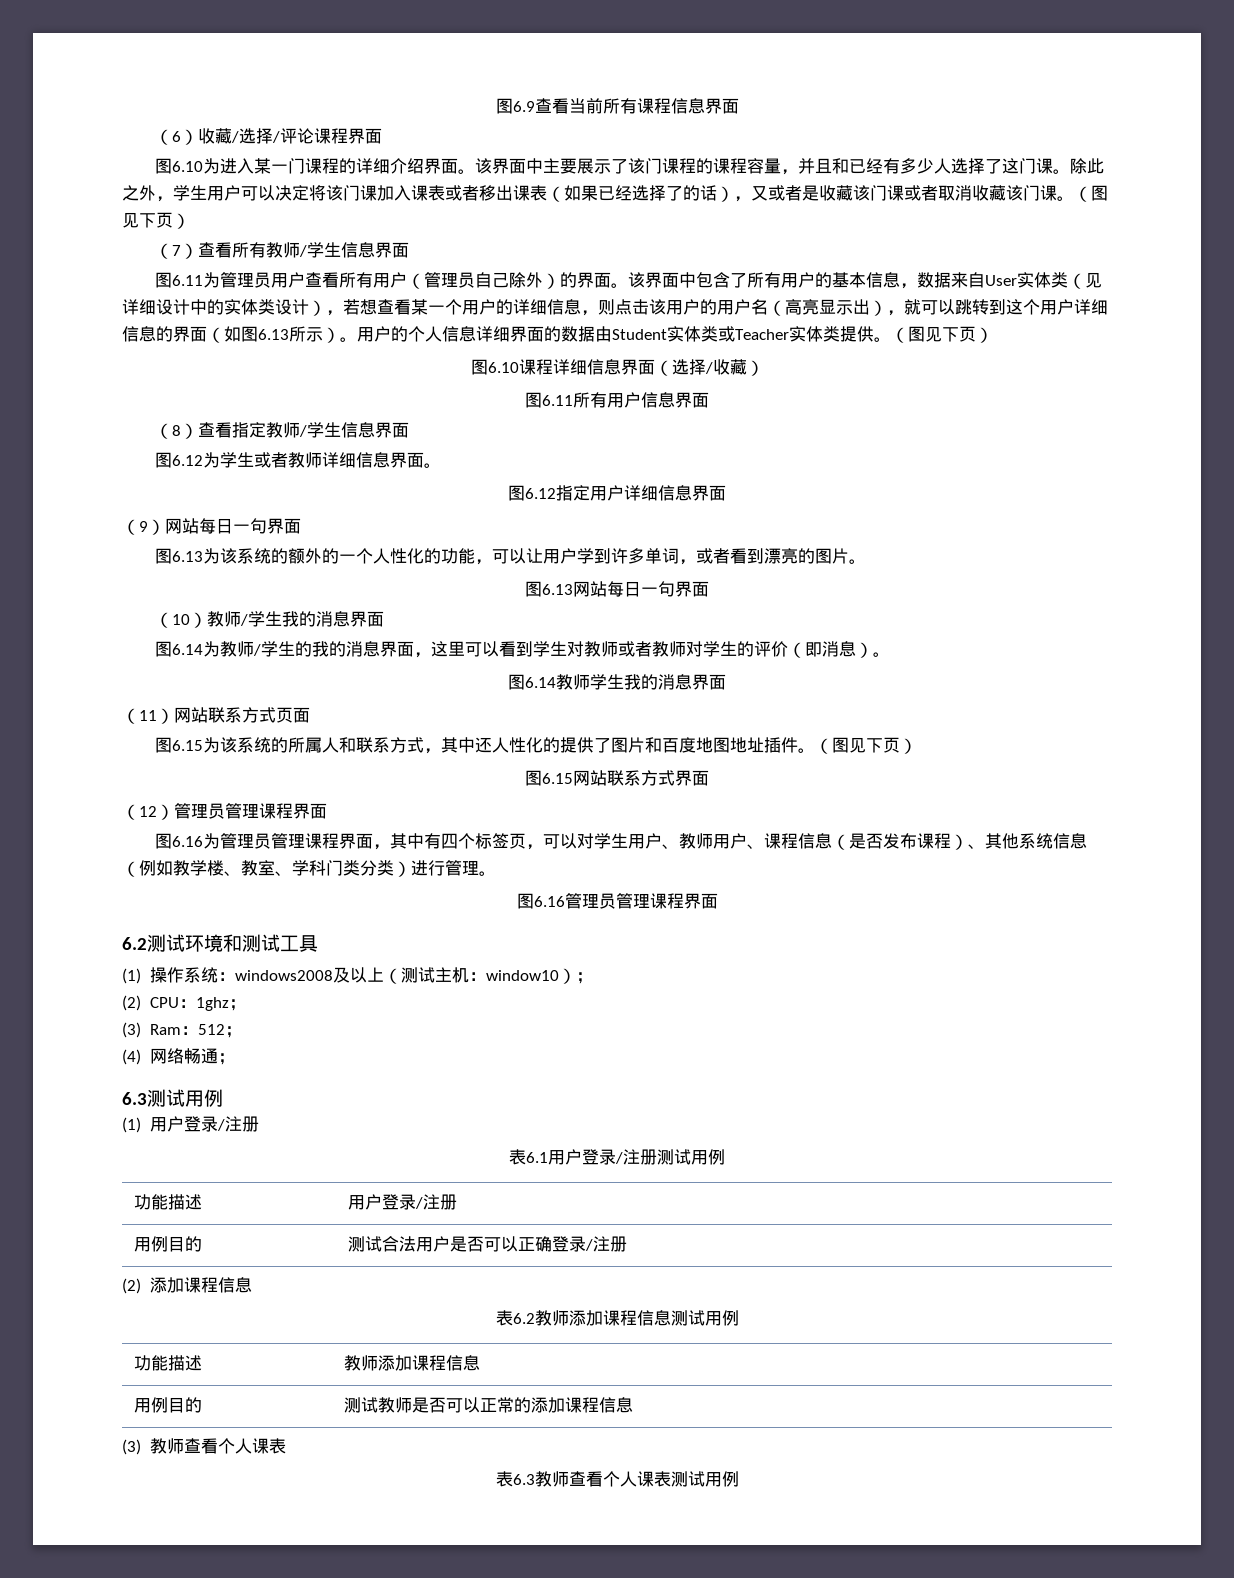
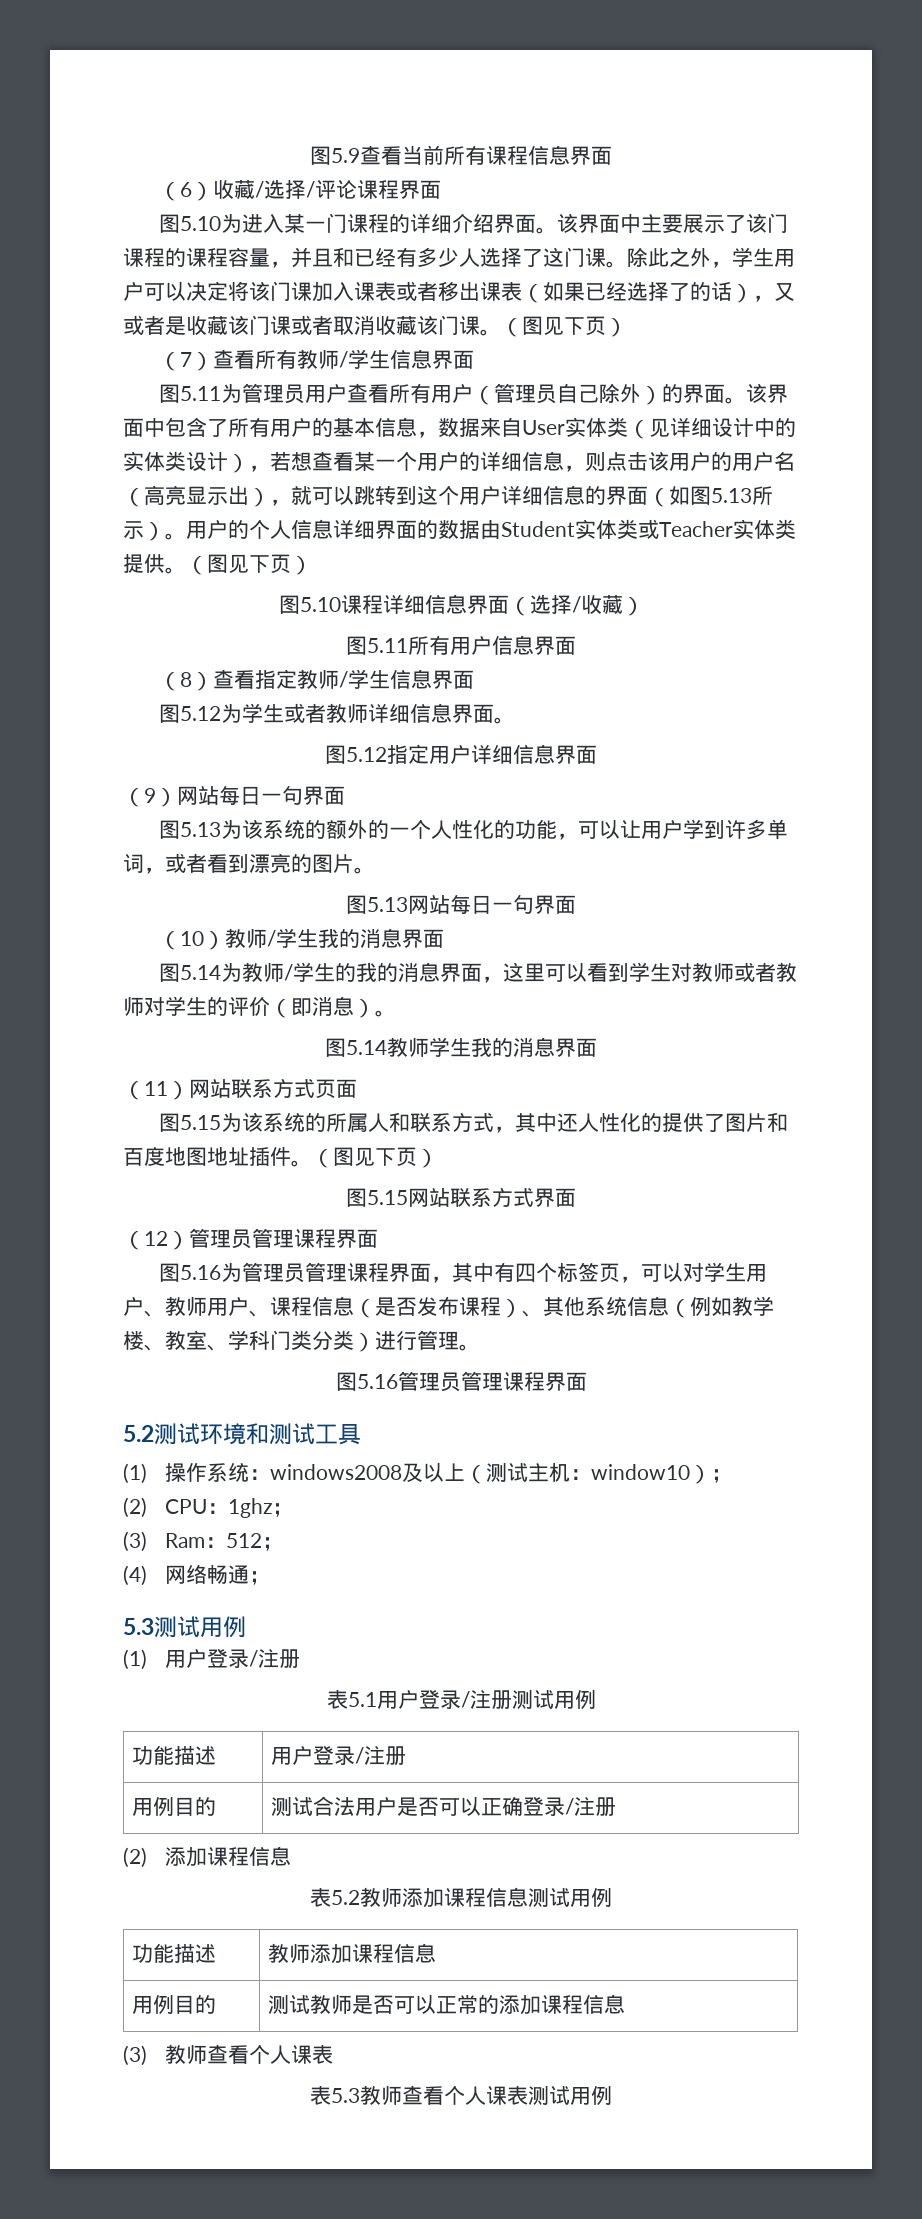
- 图6.9查看当前所有课程信息界面
+ 图5.9查看当前所有课程信息界面
- 图6.10为进入某一门课程的详细介绍界面。
+ 图5.10为进入某一门课程的详细介绍界面。
- 图6.11为管理员用户查看所有用户（管理员自己除外）的界面。
+ 图5.11为管理员用户查看所有用户（管理员自己除外）的界面。
- 该界面中包含了所有用户的基本信息，数据来自User实体类（见详细设计中的实体类设计），若想查看某一个用户的详细信息，则点击该用户的用户名（高亮显示出），就可以跳转到这个用户详细信息的界面（如图6.13所示）。
+ 该界面中包含了所有用户的基本信息，数据来自User实体类（见详细设计中的实体类设计），若想查看某一个用户的详细信息，则点击该用户的用户名（高亮显示出），就可以跳转到这个用户详细信息的界面（如图5.13所示）。
- 图6.10课程详细信息界面（选择/收藏）
+ 图5.10课程详细信息界面（选择/收藏）
- 图6.11所有用户信息界面
+ 图5.11所有用户信息界面
- 图6.12为学生或者教师详细信息界面。
+ 图5.12为学生或者教师详细信息界面。
- 图6.12指定用户详细信息界面
+ 图5.12指定用户详细信息界面
- 图6.13为该系统的额外的一个人性化的功能，可以让用户学到许多单词，或者看到漂亮的图片。
+ 图5.13为该系统的额外的一个人性化的功能，可以让用户学到许多单词，或者看到漂亮的图片。
- 图6.13网站每日一句界面
+ 图5.13网站每日一句界面
- 图6.14为教师/学生的我的消息界面，这里可以看到学生对教师或者教师对学生的评价（即消息）。
+ 图5.14为教师/学生的我的消息界面，这里可以看到学生对教师或者教师对学生的评价（即消息）。
- 图6.14教师学生我的消息界面
+ 图5.14教师学生我的消息界面
- 图6.15为该系统的所属人和联系方式，其中还人性化的提供了图片和百度地图地址插件。
+ 图5.15为该系统的所属人和联系方式，其中还人性化的提供了图片和百度地图地址插件。
- 图6.15网站联系方式界面
+ 图5.15网站联系方式界面
- 图6.16为管理员管理课程界面，其中有四个标签页，可以对学生用户、教师用户、课程信息（是否发布课程）、其他系统信息（例如教学楼、教室、学科门类分类）进行管理。
+ 图5.16为管理员管理课程界面，其中有四个标签页，可以对学生用户、教师用户、课程信息（是否发布课程）、其他系统信息（例如教学楼、教室、学科门类分类）进行管理。
- 图6.16管理员管理课程界面
- 6.2测试环境和测试工具
+ 图5.16管理员管理课程界面
+ 5.2测试环境和测试工具
- 6.3测试用例
+ 5.3测试用例
- 表6.1用户登录/注册测试用例
+ 表5.1用户登录/注册测试用例
- 表6.2教师添加课程信息测试用例
+ 表5.2教师添加课程信息测试用例
- 表6.3教师查看个人课表测试用例
+ 表5.3教师查看个人课表测试用例

